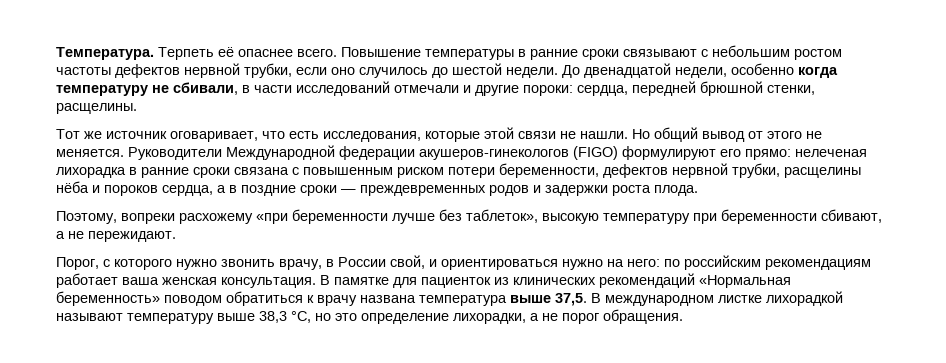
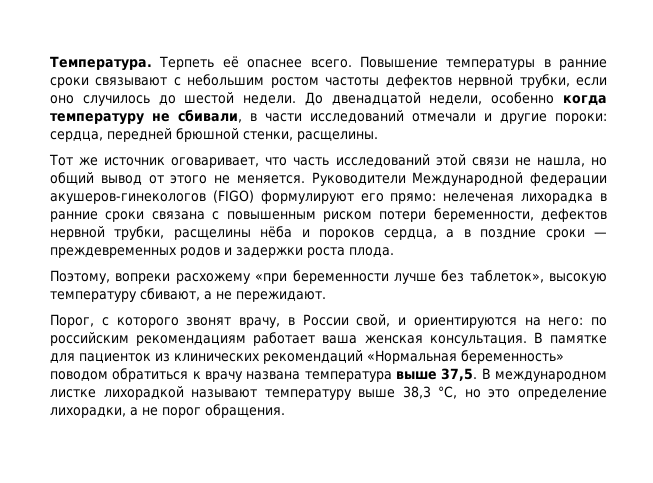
- Тот же источник оговаривает, что есть исследования, которые этой связи не нашли. Но общий вывод от этого не меняется.
+ Тот же источник оговаривает, что часть исследований этой связи не нашла, но общий вывод от этого не меняется.
- Поэтому, вопреки расхожему «при беременности лучше без таблеток», высокую температуру при беременности сбивают, а не пережидают.
+ Поэтому, вопреки расхожему «при беременности лучше без таблеток», высокую температуру сбивают, а не пережидают.
- Порог, с которого нужно звонить врачу, в России свой, и ориентироваться нужно на него: по российским рекомендациям работает ваша женская консультация.
+ Порог, с которого звонят врачу, в России свой, и ориентируются на него: по российским рекомендациям работает ваша женская консультация.

